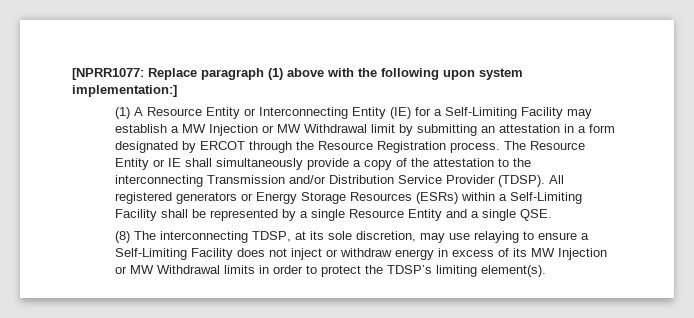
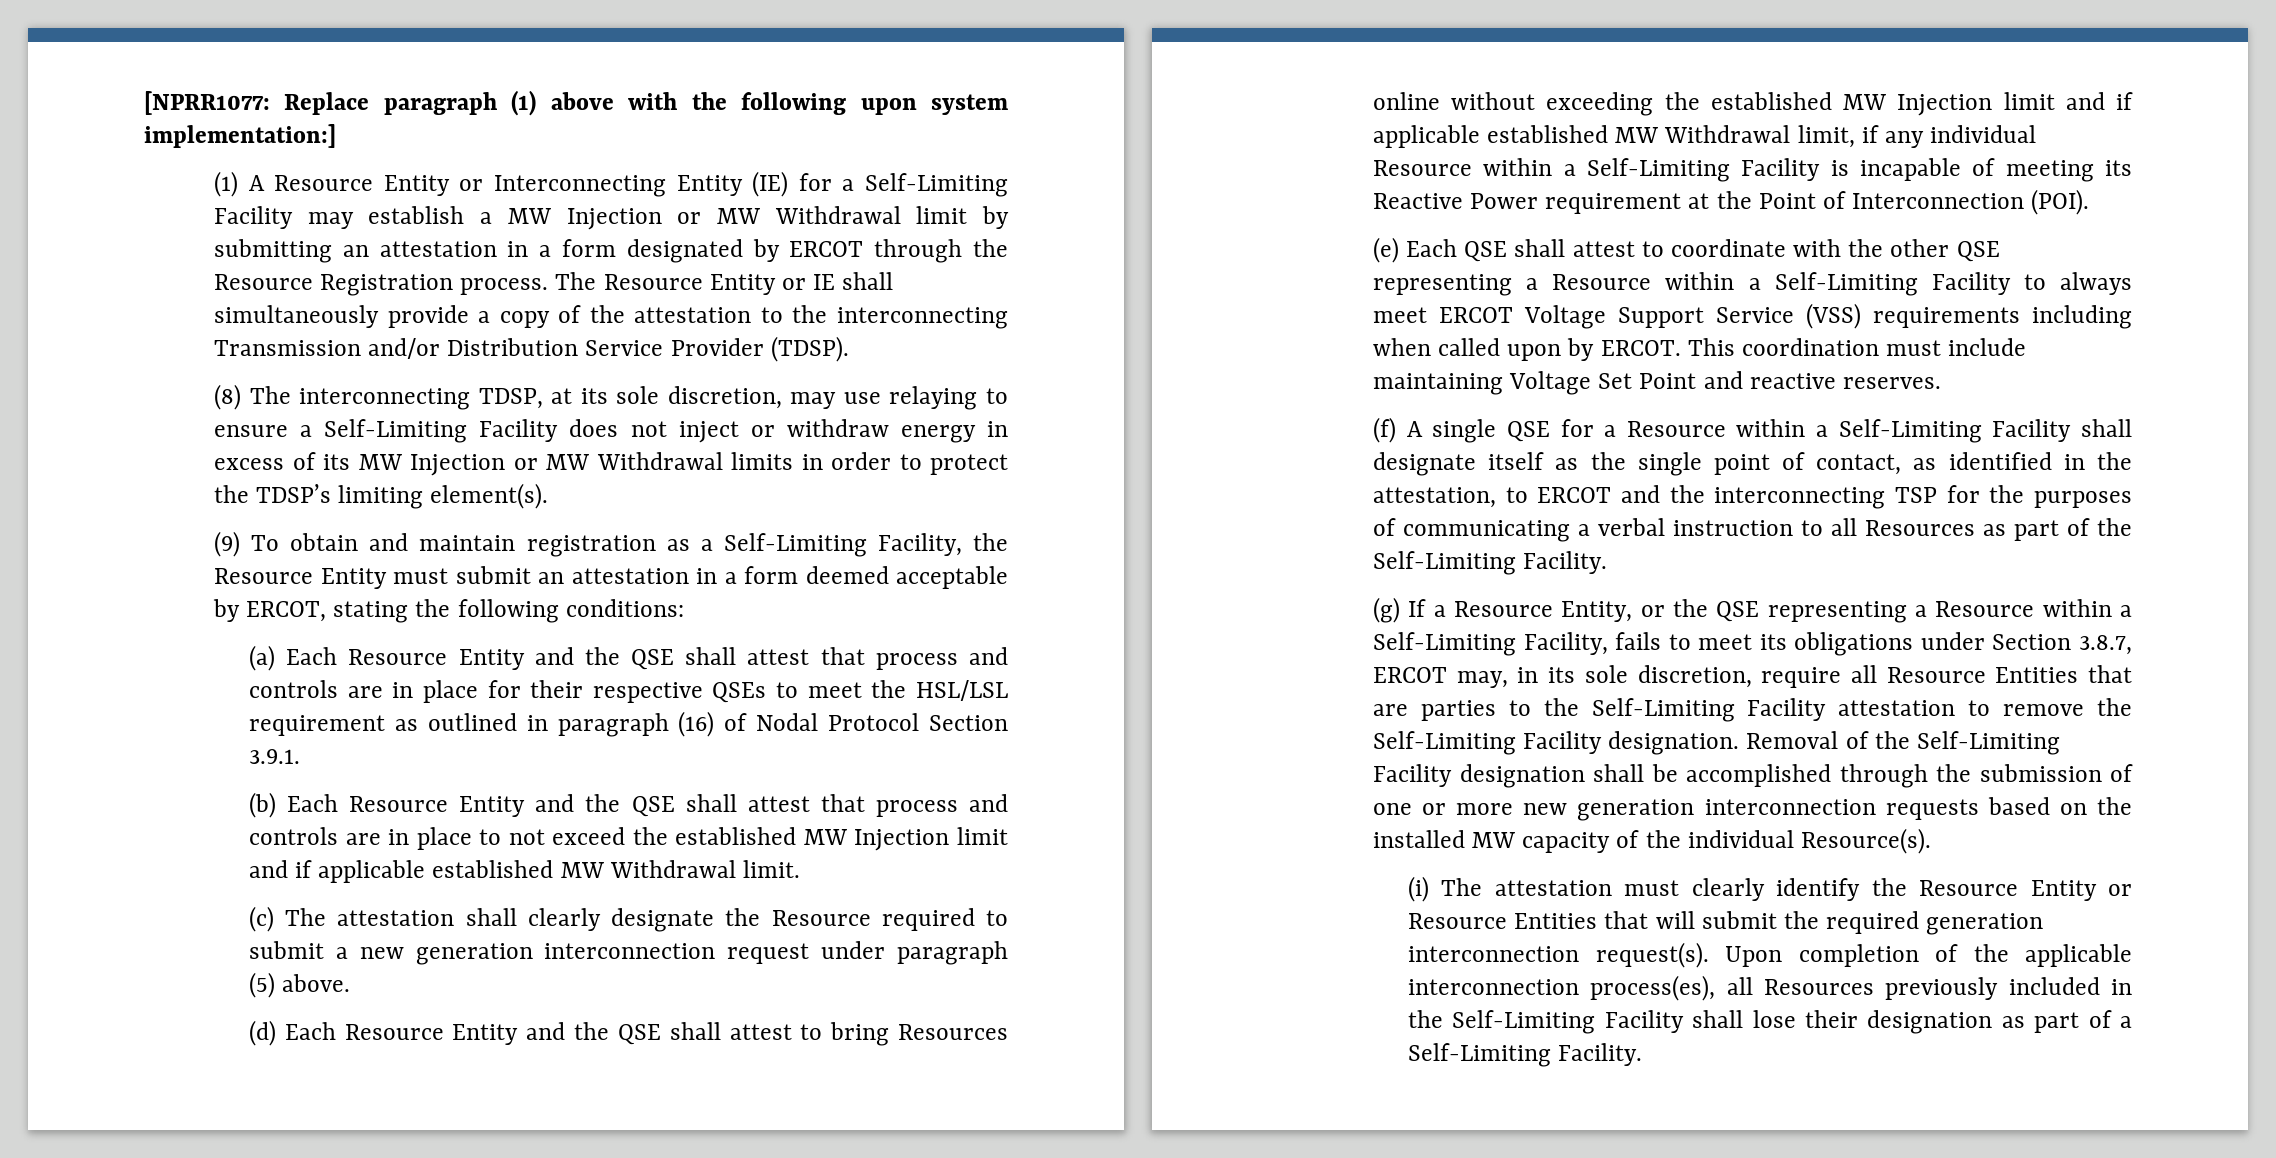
- All registered generators or Energy Storage Resources (ESRs) within a Self-Limiting Facility shall be represented by a single Resource Entity and a single QSE.
+ (9) To obtain and maintain registration as a Self-Limiting Facility, the Resource Entity must submit an attestation in a form deemed acceptable by ERCOT, stating the following conditions:
+ (a) Each Resource Entity and the QSE shall attest that process and controls are in place for their respective QSEs to meet the HSL/LSL requirement as outlined in paragraph (16) of Nodal Protocol Section 3.9.1.
+ (b) Each Resource Entity and the QSE shall attest that process and controls are in place to not exceed the established MW Injection limit and if applicable established MW Withdrawal limit.
+ (c) The attestation shall clearly designate the Resource required to submit a new generation interconnection request under paragraph (5) above.
+ (d) Each Resource Entity and the QSE shall attest to bring Resources online without exceeding the established MW Injection limit and if applicable established MW Withdrawal limit, if any individual Resource within a Self-Limiting Facility is incapable of meeting its Reactive Power requirement at the Point of Interconnection (POI).
+ (e) Each QSE shall attest to coordinate with the other QSE representing a Resource within a Self-Limiting Facility to always meet ERCOT Voltage Support Service (VSS) requirements including when called upon by ERCOT. This coordination must include maintaining Voltage Set Point and reactive reserves.
+ (f) A single QSE for a Resource within a Self-Limiting Facility shall designate itself as the single point of contact, as identified in the attestation, to ERCOT and the interconnecting TSP for the purposes of communicating a verbal instruction to all Resources as part of the Self-Limiting Facility.
+ (g) If a Resource Entity, or the QSE representing a Resource within a Self-Limiting Facility, fails to meet its obligations under Section 3.8.7, ERCOT may, in its sole discretion, require all Resource Entities that are parties to the Self-Limiting Facility attestation to remove the Self-Limiting Facility designation. Removal of the Self-Limiting Facility designation shall be accomplished through the submission of one or more new generation interconnection requests based on the installed MW capacity of the individual Resource(s).
+ (i) The attestation must clearly identify the Resource Entity or Resource Entities that will submit the required generation interconnection request(s). Upon completion of the applicable interconnection process(es), all Resources previously included in the Self-Limiting Facility shall lose their designation as part of a Self-Limiting Facility.

